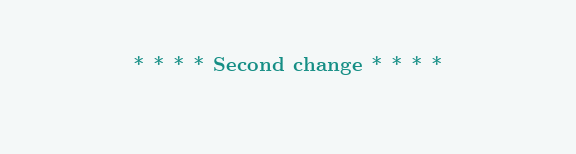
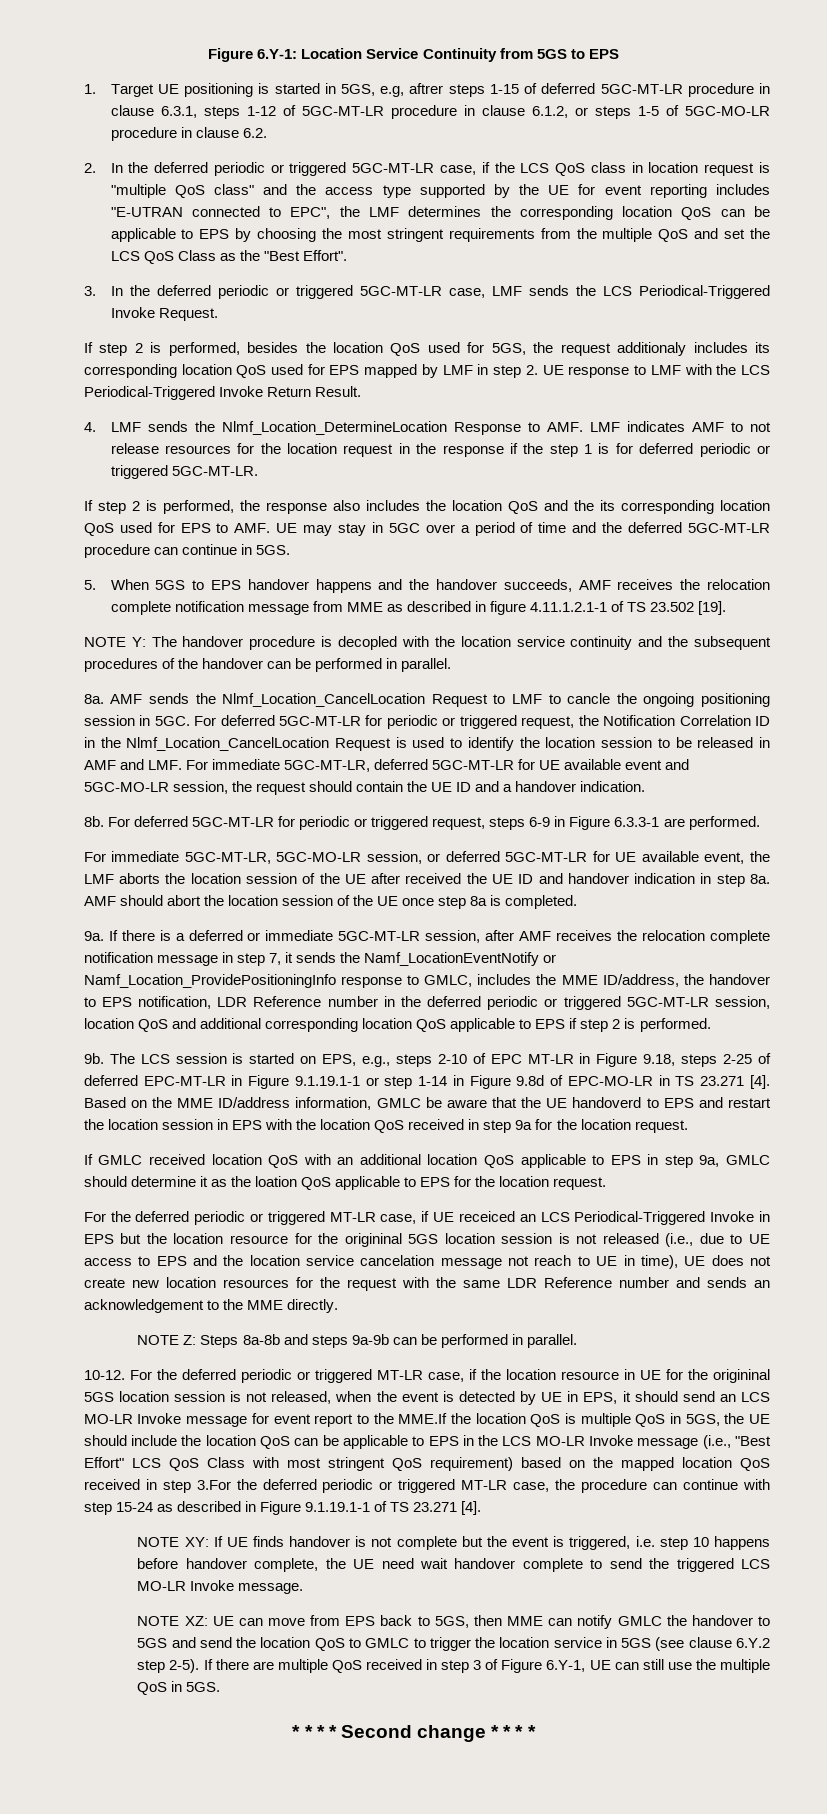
+ Figure 6.Y-1: Location Service Continuity from 5GS to EPS
+ 1. Target UE positioning is started in 5GS, e.g, aftrer steps 1-15 of deferred 5GC-MT-LR procedure in clause 6.3.1, steps 1-12 of 5GC-MT-LR procedure in clause 6.1.2, or steps 1-5 of 5GC-MO-LR procedure in clause 6.2.
+ 2. In the deferred periodic or triggered 5GC-MT-LR case, if the LCS QoS class in location request is "multiple QoS class" and the access type supported by the UE for event reporting includes "E-UTRAN connected to EPC", the LMF determines the corresponding location QoS can be applicable to EPS by choosing the most stringent requirements from the multiple QoS and set the LCS QoS Class as the "Best Effort".
+ 3. In the deferred periodic or triggered 5GC-MT-LR case, LMF sends the LCS Periodical-Triggered Invoke Request.
+ If step 2 is performed, besides the location QoS used for 5GS, the request additionaly includes its corresponding location QoS used for EPS mapped by LMF in step 2. UE response to LMF with the LCS Periodical-Triggered Invoke Return Result.
+ 4. LMF sends the Nlmf_Location_DetermineLocation Response to AMF. LMF indicates AMF to not release resources for the location request in the response if the step 1 is for deferred periodic or triggered 5GC-MT-LR.
+ If step 2 is performed, the response also includes the location QoS and the its corresponding location QoS used for EPS to AMF. UE may stay in 5GC over a period of time and the deferred 5GC-MT-LR procedure can continue in 5GS.
+ 5. When 5GS to EPS handover happens and the handover succeeds, AMF receives the relocation complete notification message from MME as described in figure 4.11.1.2.1-1 of TS 23.502 [19].
+ NOTE Y: The handover procedure is decopled with the location service continuity and the subsequent procedures of the handover can be performed in parallel.
+ 8a. AMF sends the Nlmf_Location_CancelLocation Request to LMF to cancle the ongoing positioning session in 5GC. For deferred 5GC-MT-LR for periodic or triggered request, the Notification Correlation ID in the Nlmf_Location_CancelLocation Request is used to identify the location session to be released in AMF and LMF. For immediate 5GC-MT-LR, deferred 5GC-MT-LR for UE available event and 5GC-MO-LR session, the request should contain the UE ID and a handover indication.
+ 8b. For deferred 5GC-MT-LR for periodic or triggered request, steps 6-9 in Figure 6.3.3-1 are performed.
+ For immediate 5GC-MT-LR, 5GC-MO-LR session, or deferred 5GC-MT-LR for UE available event, the LMF aborts the location session of the UE after received the UE ID and handover indication in step 8a. AMF should abort the location session of the UE once step 8a is completed.
+ 9a. If there is a deferred or immediate 5GC-MT-LR session, after AMF receives the relocation complete notification message in step 7, it sends the Namf_LocationEventNotify or Namf_Location_ProvidePositioningInfo response to GMLC, includes the MME ID/address, the handover to EPS notification, LDR Reference number in the deferred periodic or triggered 5GC-MT-LR session, location QoS and additional corresponding location QoS applicable to EPS if step 2 is performed.
+ 9b. The LCS session is started on EPS, e.g., steps 2-10 of EPC MT-LR in Figure 9.18, steps 2-25 of deferred EPC-MT-LR in Figure 9.1.19.1-1 or step 1-14 in Figure 9.8d of EPC-MO-LR in TS 23.271 [4]. Based on the MME ID/address information, GMLC be aware that the UE handoverd to EPS and restart the location session in EPS with the location QoS received in step 9a for the location request.
+ If GMLC received location QoS with an additional location QoS applicable to EPS in step 9a, GMLC should determine it as the loation QoS applicable to EPS for the location request.
+ For the deferred periodic or triggered MT-LR case, if UE receiced an LCS Periodical-Triggered Invoke in EPS but the location resource for the origininal 5GS location session is not released (i.e., due to UE access to EPS and the location service cancelation message not reach to UE in time), UE does not create new location resources for the request with the same LDR Reference number and sends an acknowledgement to the MME directly.
+ NOTE Z: Steps 8a-8b and steps 9a-9b can be performed in parallel.
+ 10-12. For the deferred periodic or triggered MT-LR case, if the location resource in UE for the origininal 5GS location session is not released, when the event is detected by UE in EPS, it should send an LCS MO-LR Invoke message for event report to the MME.If the location QoS is multiple QoS in 5GS, the UE should include the location QoS can be applicable to EPS in the LCS MO-LR Invoke message (i.e., "Best Effort" LCS QoS Class with most stringent QoS requirement) based on the mapped location QoS received in step 3.For the deferred periodic or triggered MT-LR case, the procedure can continue with step 15-24 as described in Figure 9.1.19.1-1 of TS 23.271 [4].
+ NOTE XY: If UE finds handover is not complete but the event is triggered, i.e. step 10 happens before handover complete, the UE need wait handover complete to send the triggered LCS MO-LR Invoke message.
+ NOTE XZ: UE can move from EPS back to 5GS, then MME can notify GMLC the handover to 5GS and send the location QoS to GMLC to trigger the location service in 5GS (see clause 6.Y.2 step 2-5). If there are multiple QoS received in step 3 of Figure 6.Y-1, UE can still use the multiple QoS in 5GS.

